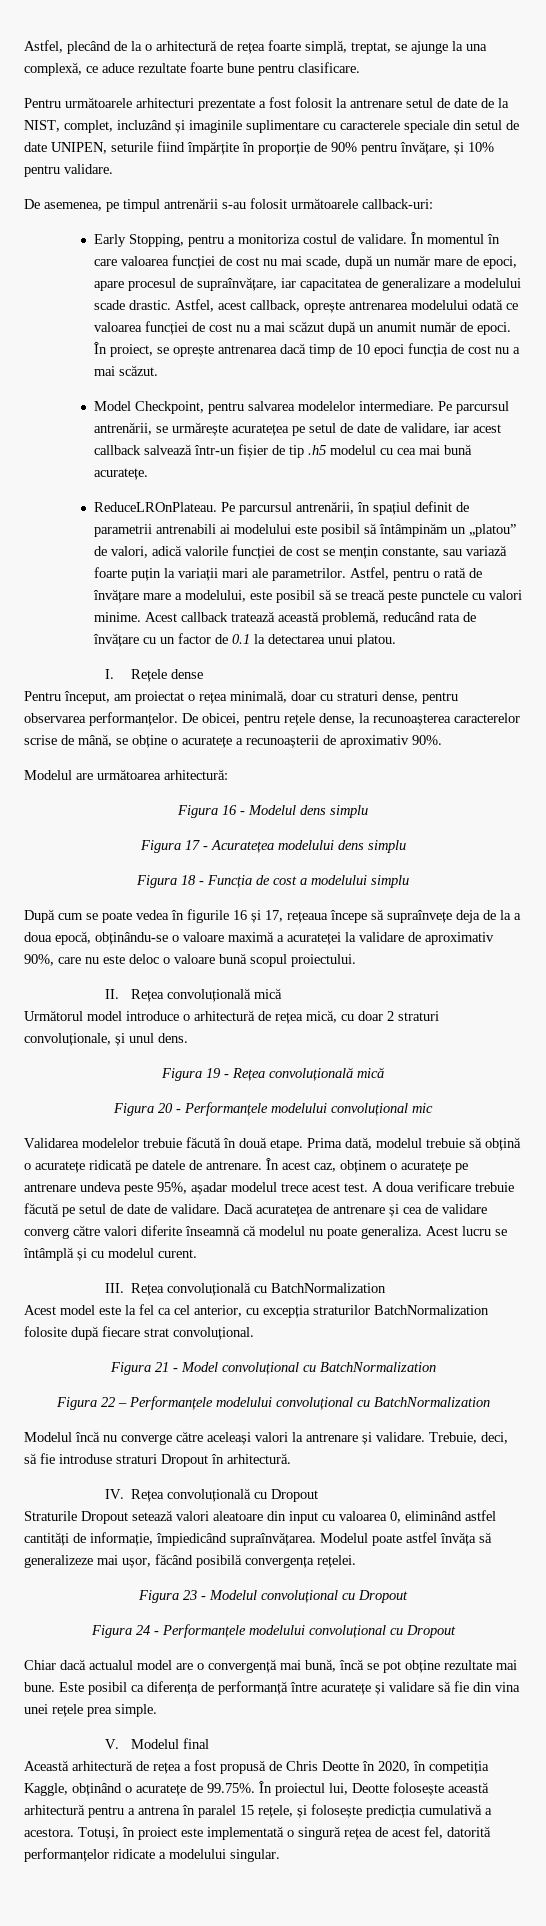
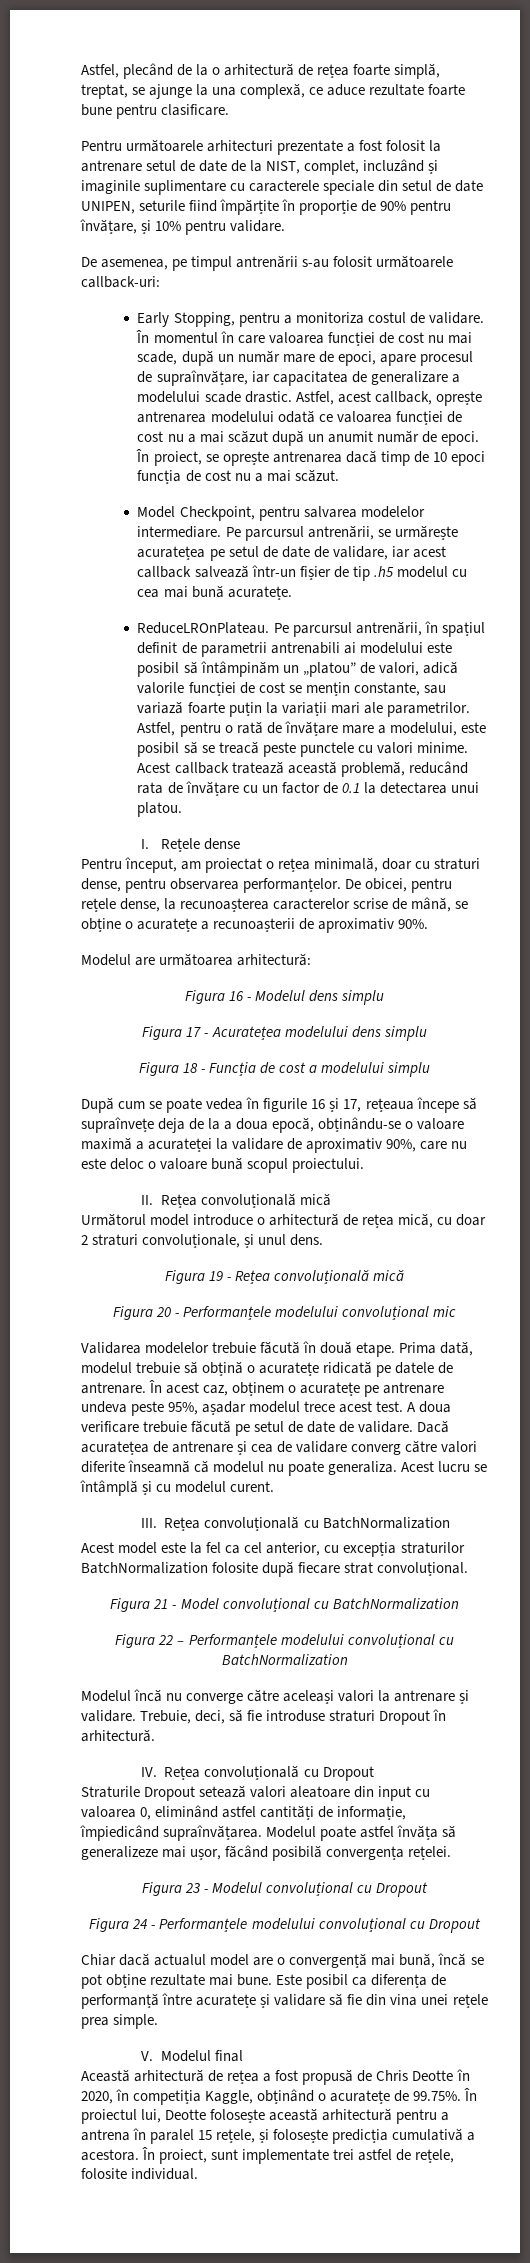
- Totuși, în proiect este implementată o singură rețea de acest fel, datorită performanțelor ridicate a modelului singular.
+ În proiect, sunt implementate trei astfel de rețele, folosite individual.

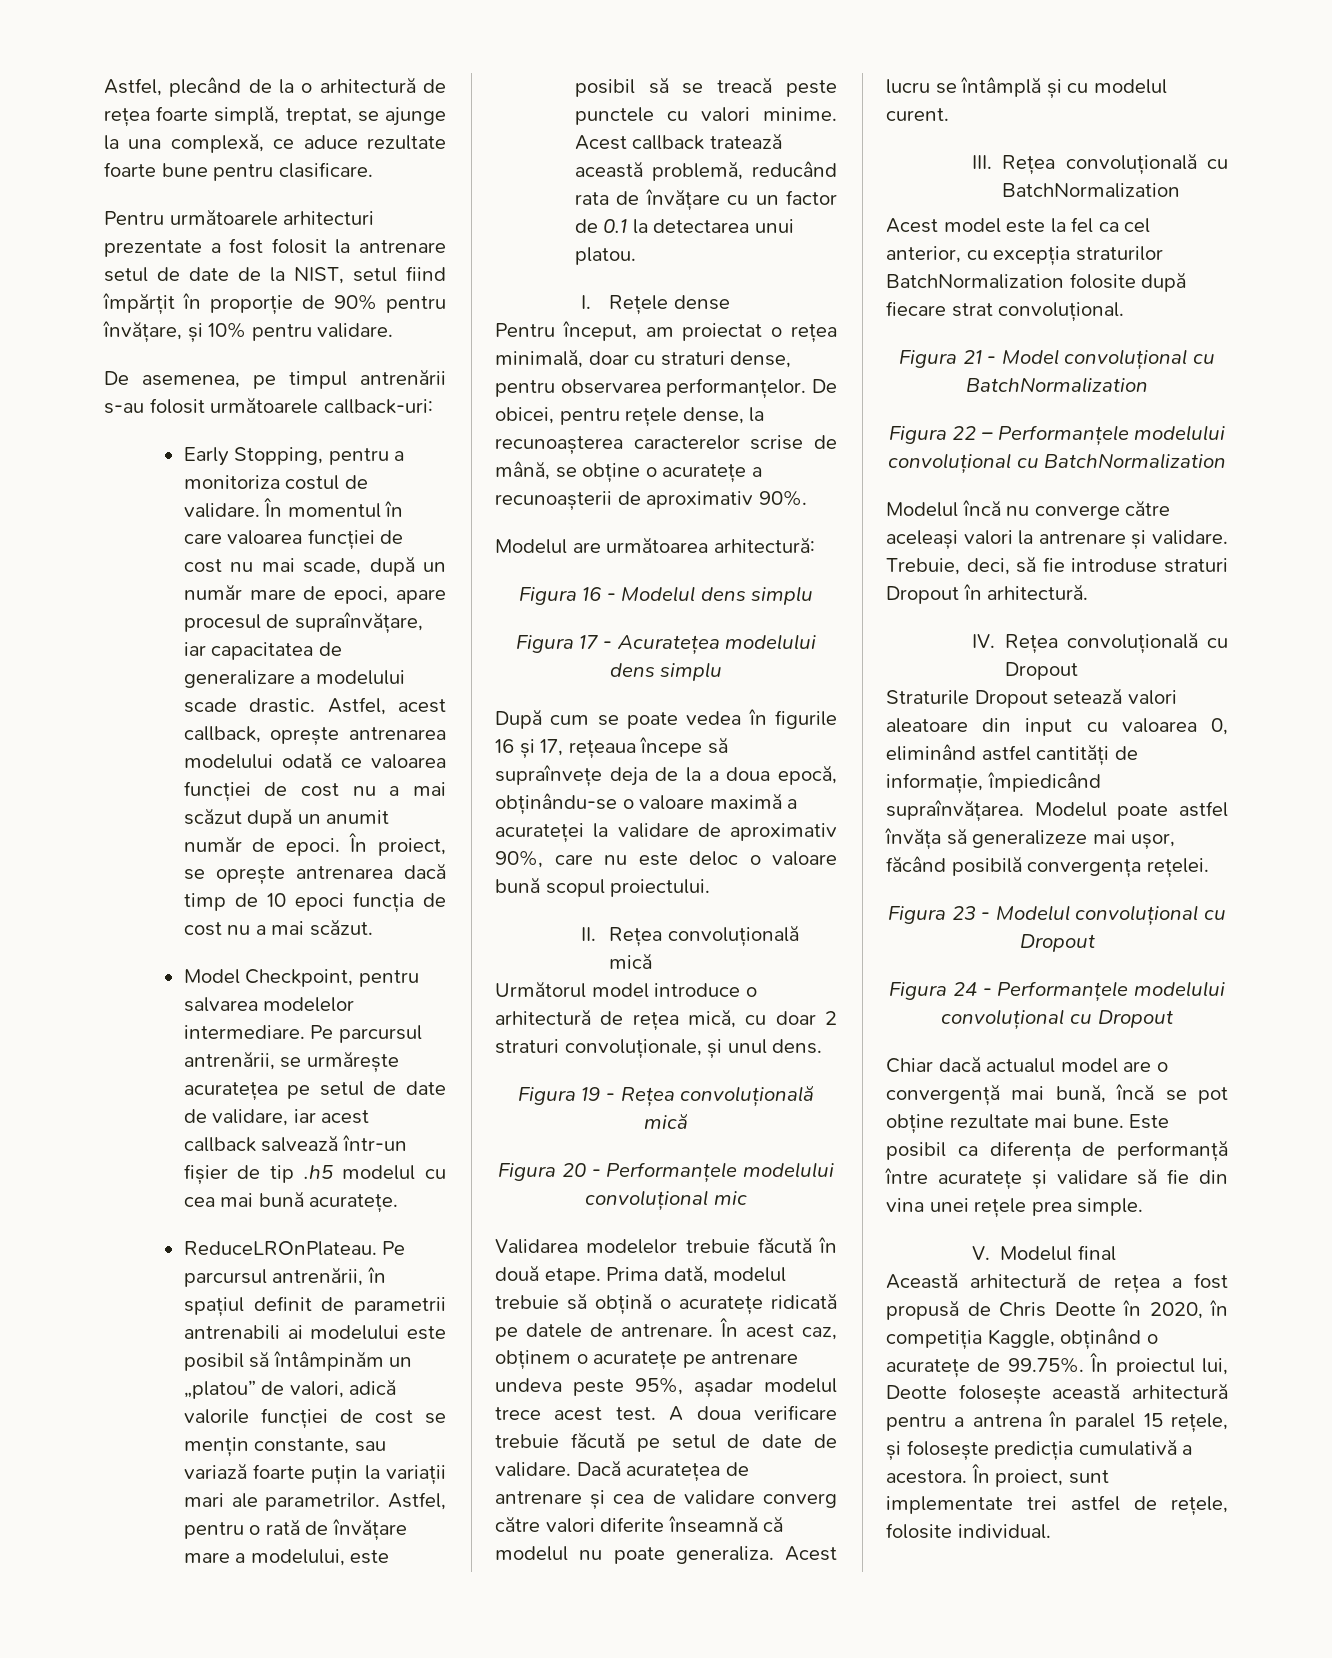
- Pentru următoarele arhitecturi prezentate a fost folosit la antrenare setul de date de la NIST, complet, incluzând și imaginile suplimentare cu caracterele speciale din setul de date UNIPEN, seturile fiind împărțite în proporție de 90% pentru învățare, și 10% pentru validare.
+ Pentru următoarele arhitecturi prezentate a fost folosit la antrenare setul de date de la NIST, setul fiind împărțit în proporție de 90% pentru învățare, și 10% pentru validare.
- Figura 18 - Funcția de cost a modelului simplu

